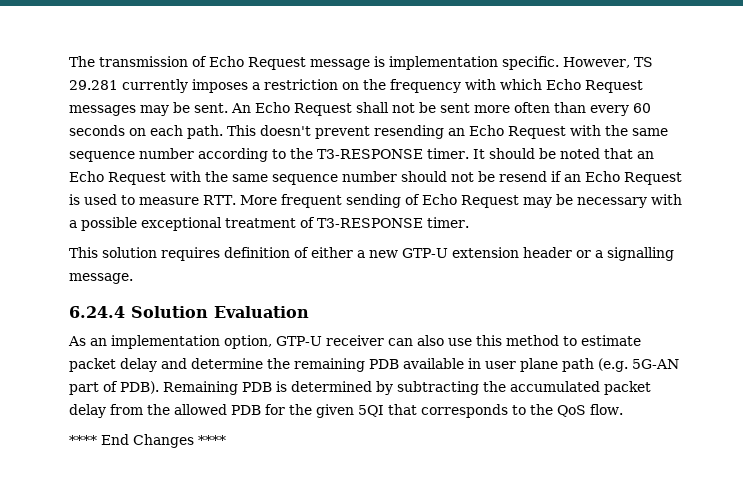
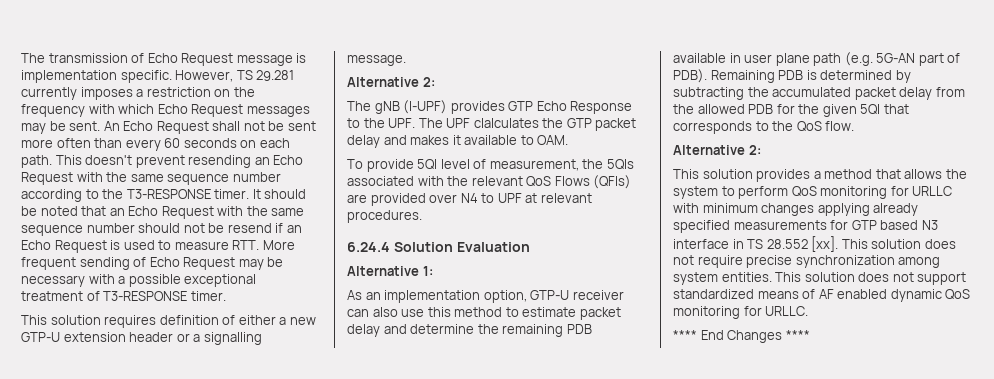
  This solution requires definition of either a new GTP-U extension header or a signalling message.
+ Alternative 2:
+ The gNB (I-UPF) provides GTP Echo Response to the UPF. The UPF clalculates the GTP packet delay and makes it available to OAM.
+ To provide 5QI level of measurement, the 5QIs associated with the relevant QoS Flows (QFIs) are provided over N4 to UPF at relevant procedures.
+ Alternative 1:
  Remaining PDB is determined by subtracting the accumulated packet delay from the allowed PDB for the given 5QI that corresponds to the QoS flow.
+ Alternative 2:
+ This solution provides a method that allows the system to perform QoS monitoring for URLLC with minimum changes applying already specified measurements for GTP based N3 interface in TS 28.552 [xx]. This solution does not require precise synchronization among system entities. This solution does not support standardized means of AF enabled dynamic QoS monitoring for URLLC.

